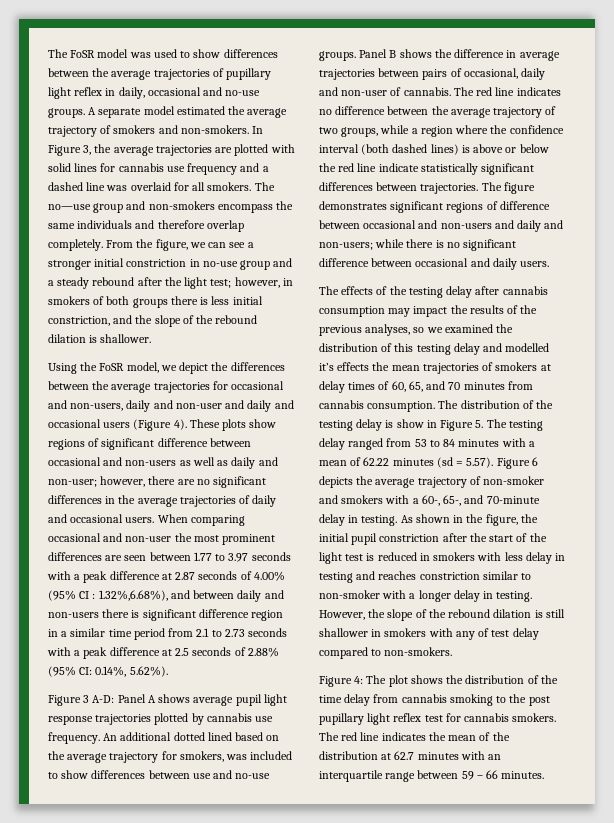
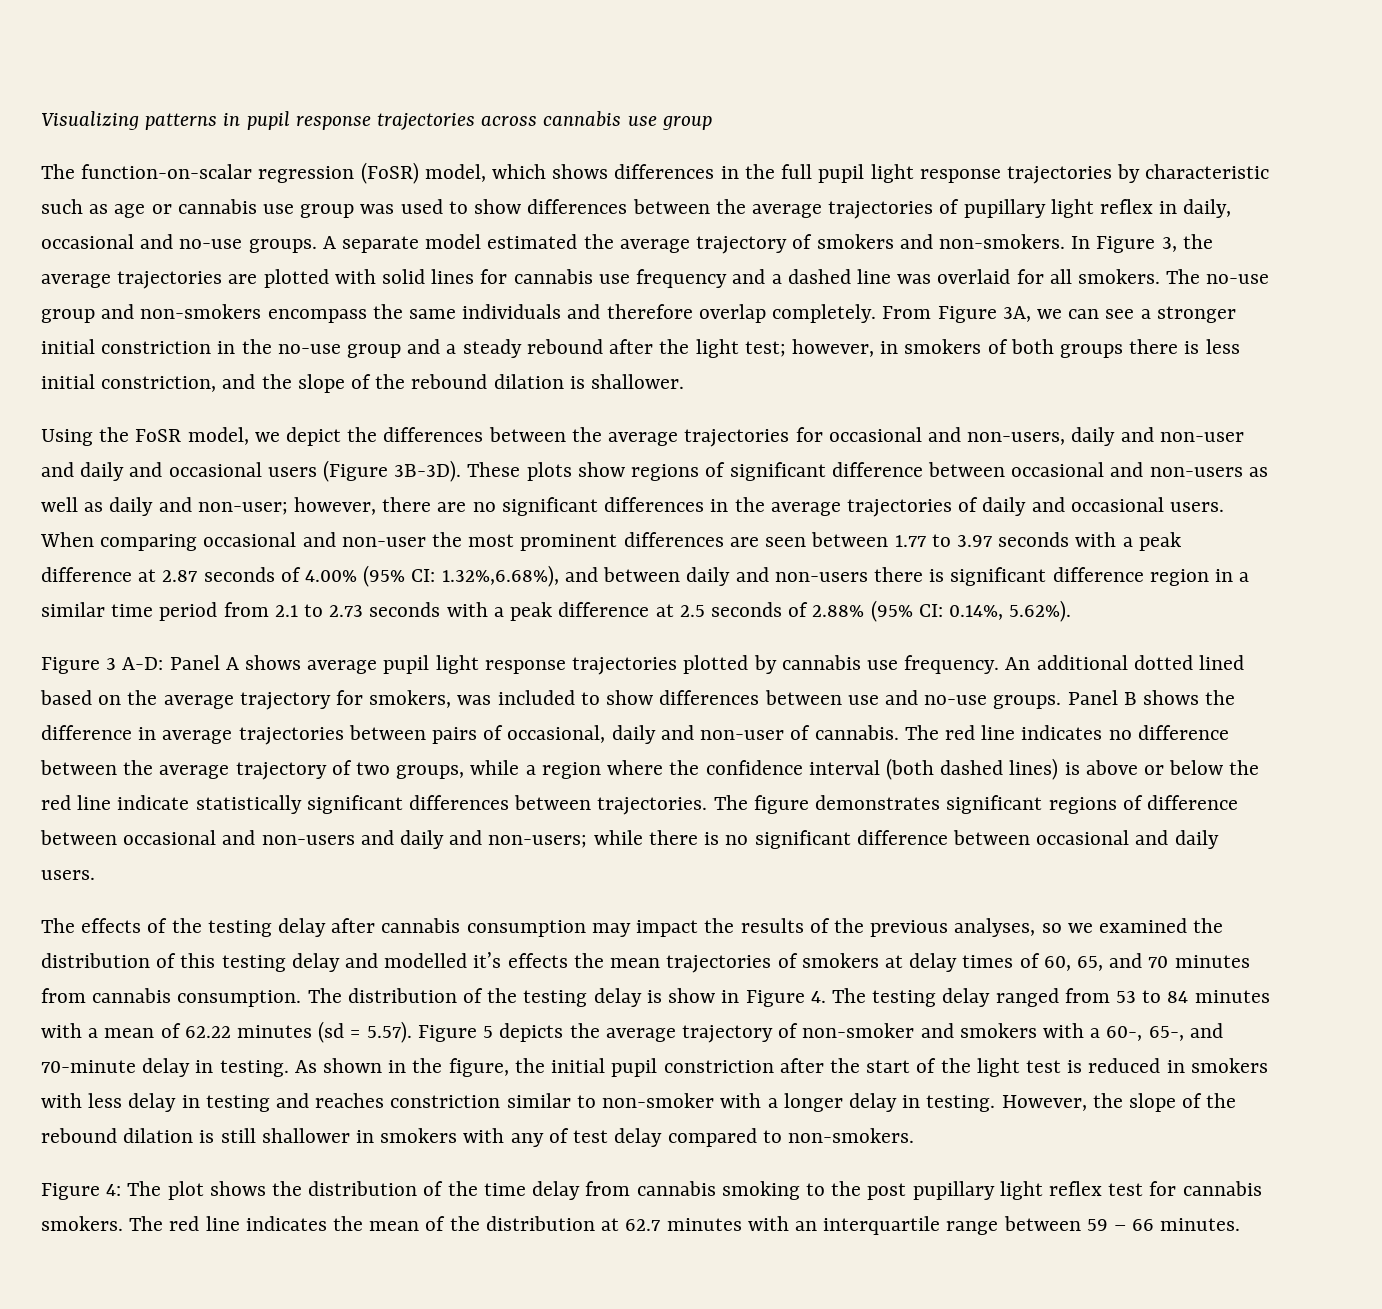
- The FoSR model was used to show differences between the average trajectories of pupillary light reflex in daily, occasional and no-use groups.
+ Visualizing patterns in pupil response trajectories across cannabis use group
+ The function-on-scalar regression (FoSR) model, which shows differences in the full pupil light response trajectories by characteristic such as age or cannabis use group was used to show differences between the average trajectories of pupillary light reflex in daily, occasional and no-use groups.
- The no—use group and non-smokers encompass the same individuals and therefore overlap completely.
+ The no-use group and non-smokers encompass the same individuals and therefore overlap completely.
- From the figure, we can see a stronger initial constriction in no-use group and a steady rebound after the light test; however, in smokers of both groups there is less initial constriction, and the slope of the rebound dilation is shallower.
+ From Figure 3A, we can see a stronger initial constriction in the no-use group and a steady rebound after the light test; however, in smokers of both groups there is less initial constriction, and the slope of the rebound dilation is shallower.
- Using the FoSR model, we depict the differences between the average trajectories for occasional and non-users, daily and non-user and daily and occasional users (Figure 4).
+ Using the FoSR model, we depict the differences between the average trajectories for occasional and non-users, daily and non-user and daily and occasional users (Figure 3B-3D).
- When comparing occasional and non-user the most prominent differences are seen between 1.77 to 3.97 seconds with a peak difference at 2.87 seconds of 4.00% (95% CI : 1.32%,6.68%), and between daily and non-users there is significant difference region in a similar time period from 2.1 to 2.73 seconds with a peak difference at 2.5 seconds of 2.88% (95% CI: 0.14%, 5.62%).
+ When comparing occasional and non-user the most prominent differences are seen between 1.77 to 3.97 seconds with a peak difference at 2.87 seconds of 4.00% (95% CI: 1.32%,6.68%), and between daily and non-users there is significant difference region in a similar time period from 2.1 to 2.73 seconds with a peak difference at 2.5 seconds of 2.88% (95% CI: 0.14%, 5.62%).
- The distribution of the testing delay is show in Figure 5. The testing delay ranged from 53 to 84 minutes with a mean of 62.22 minutes (sd = 5.57). Figure 6 depicts the average trajectory of non-smoker and smokers with a 60-, 65-, and 70-minute delay in testing.
+ The distribution of the testing delay is show in Figure 4. The testing delay ranged from 53 to 84 minutes with a mean of 62.22 minutes (sd = 5.57). Figure 5 depicts the average trajectory of non-smoker and smokers with a 60-, 65-, and 70-minute delay in testing.

